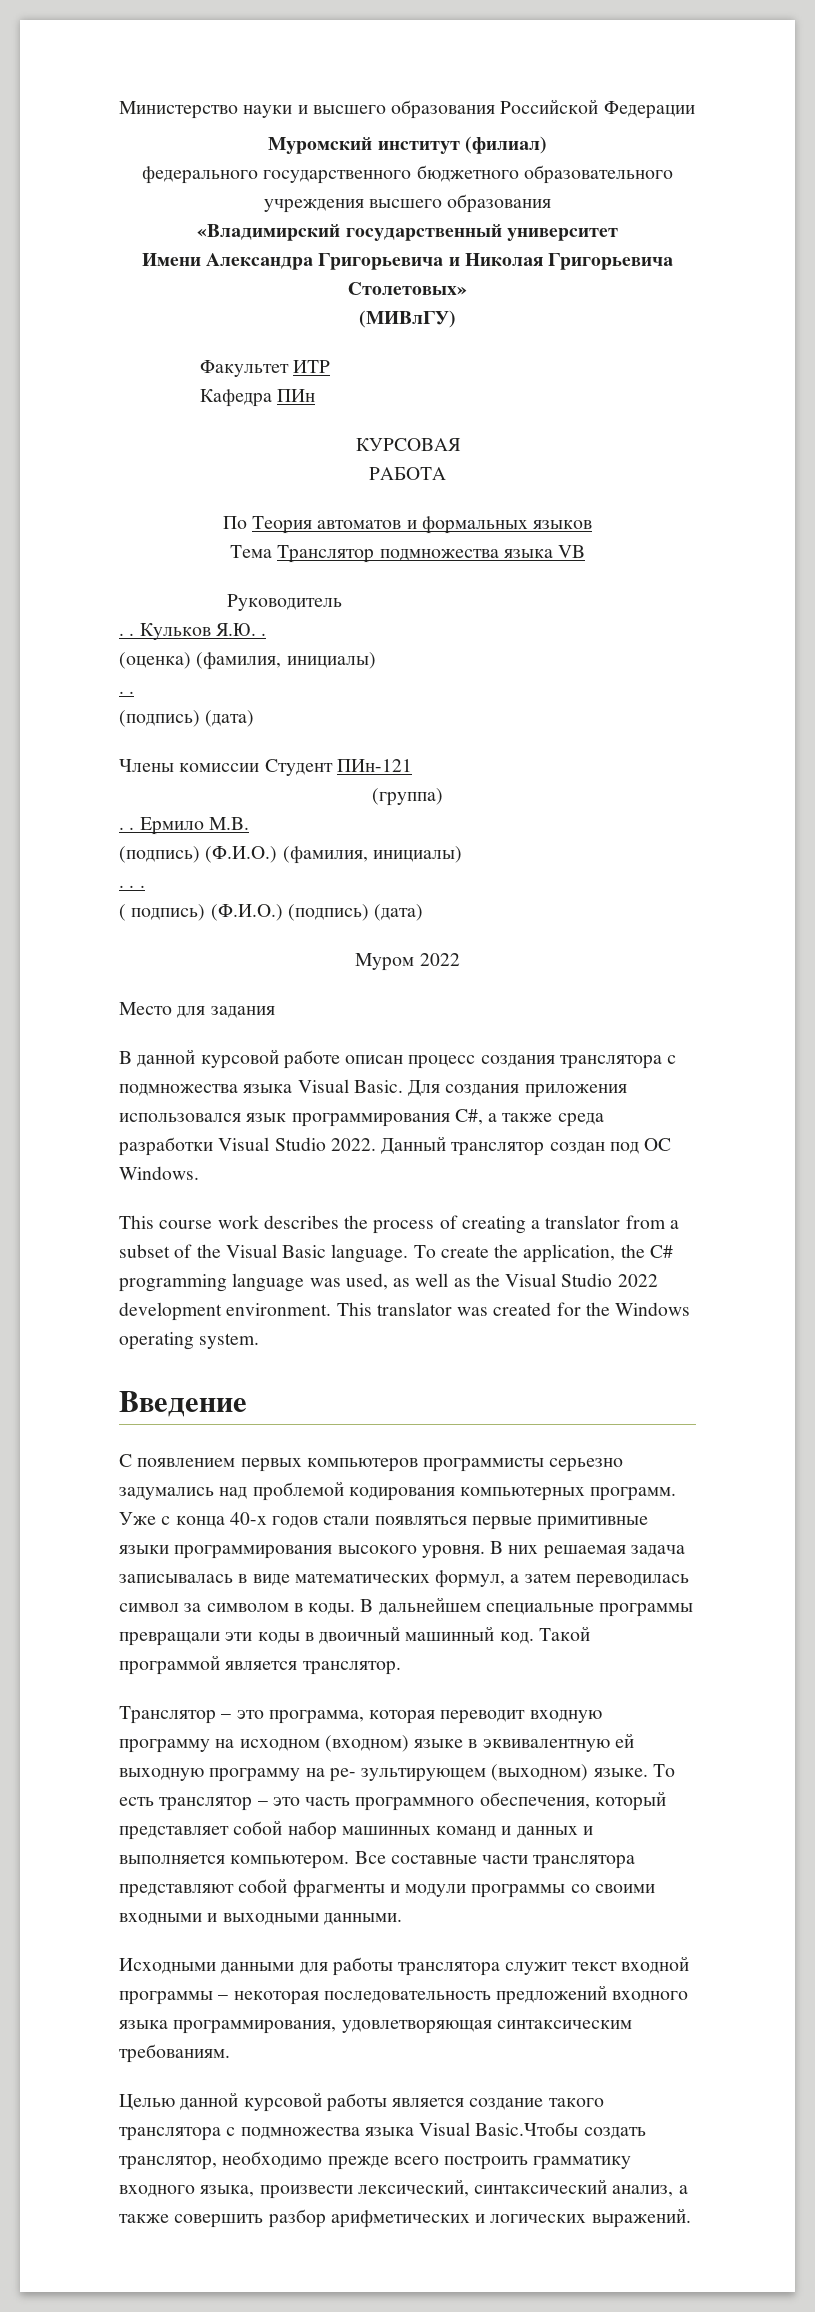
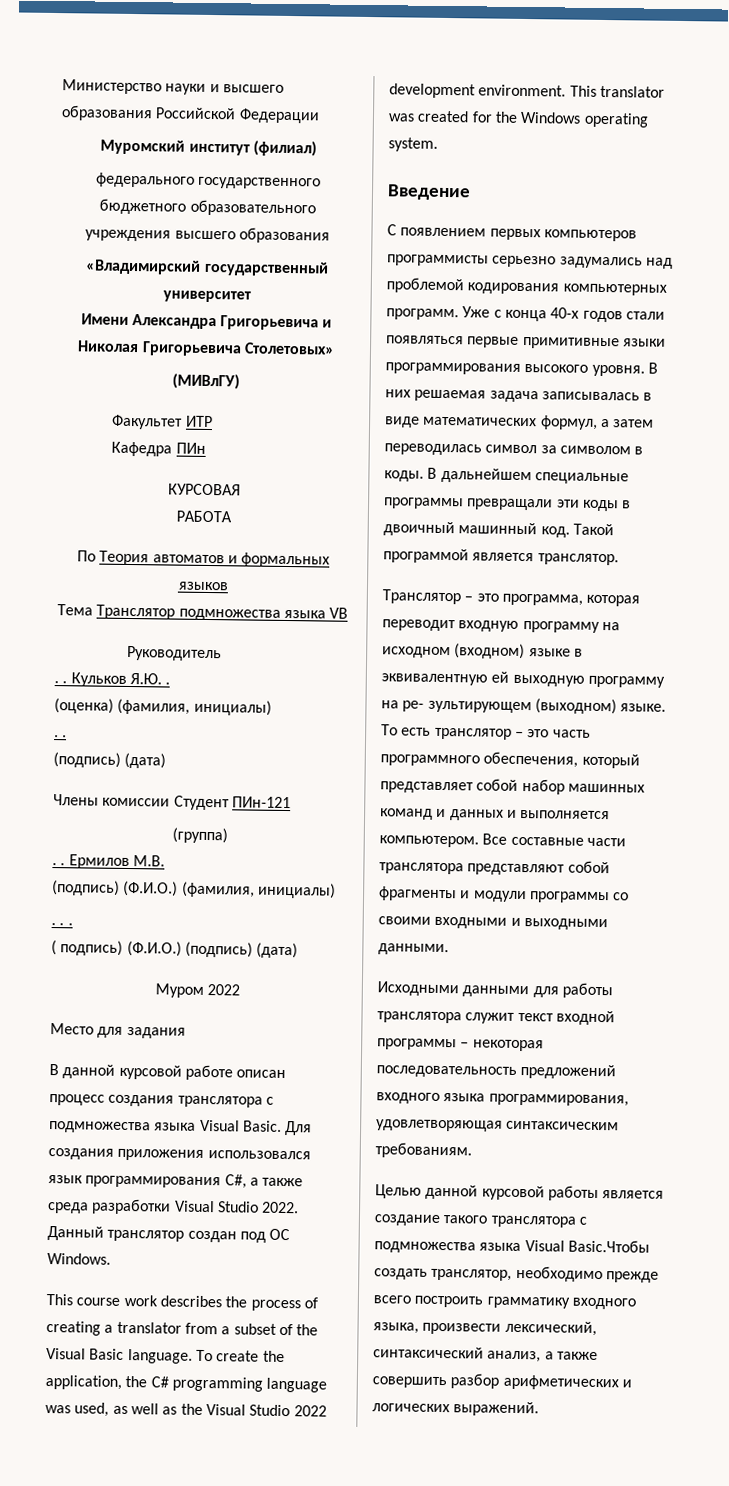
- Ермило М.В.
+ Ермилов М.В.

